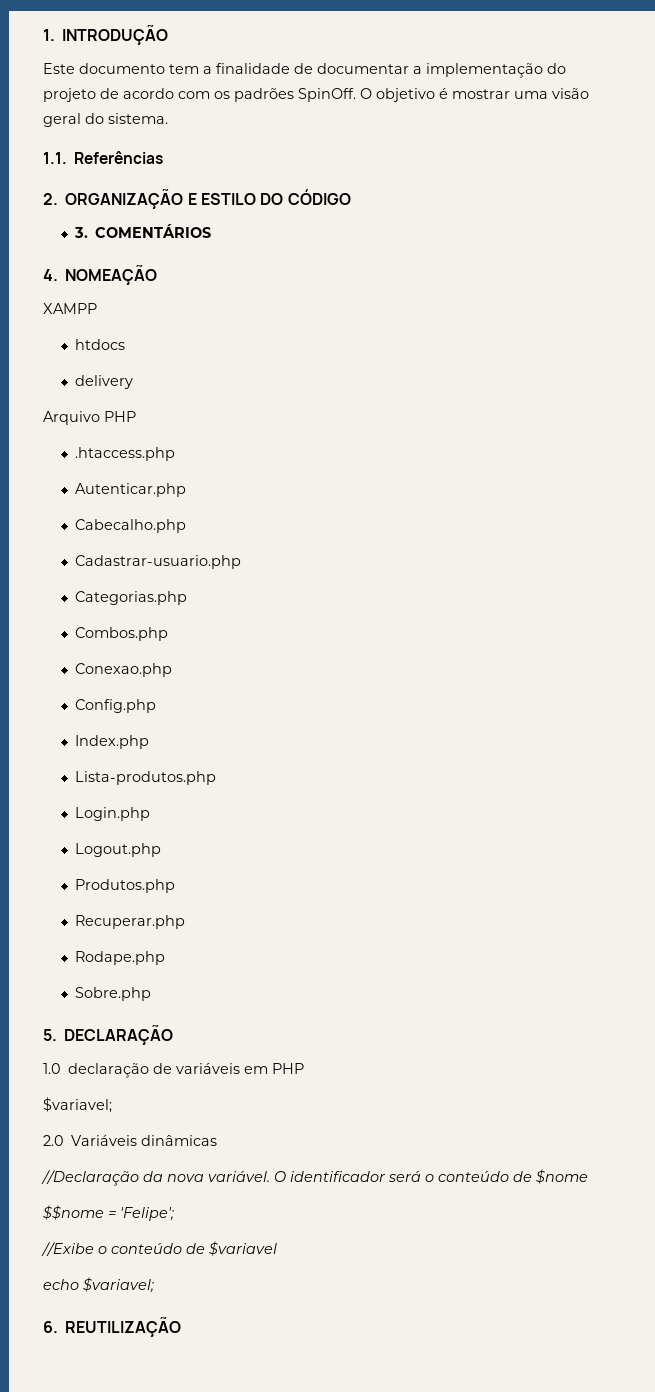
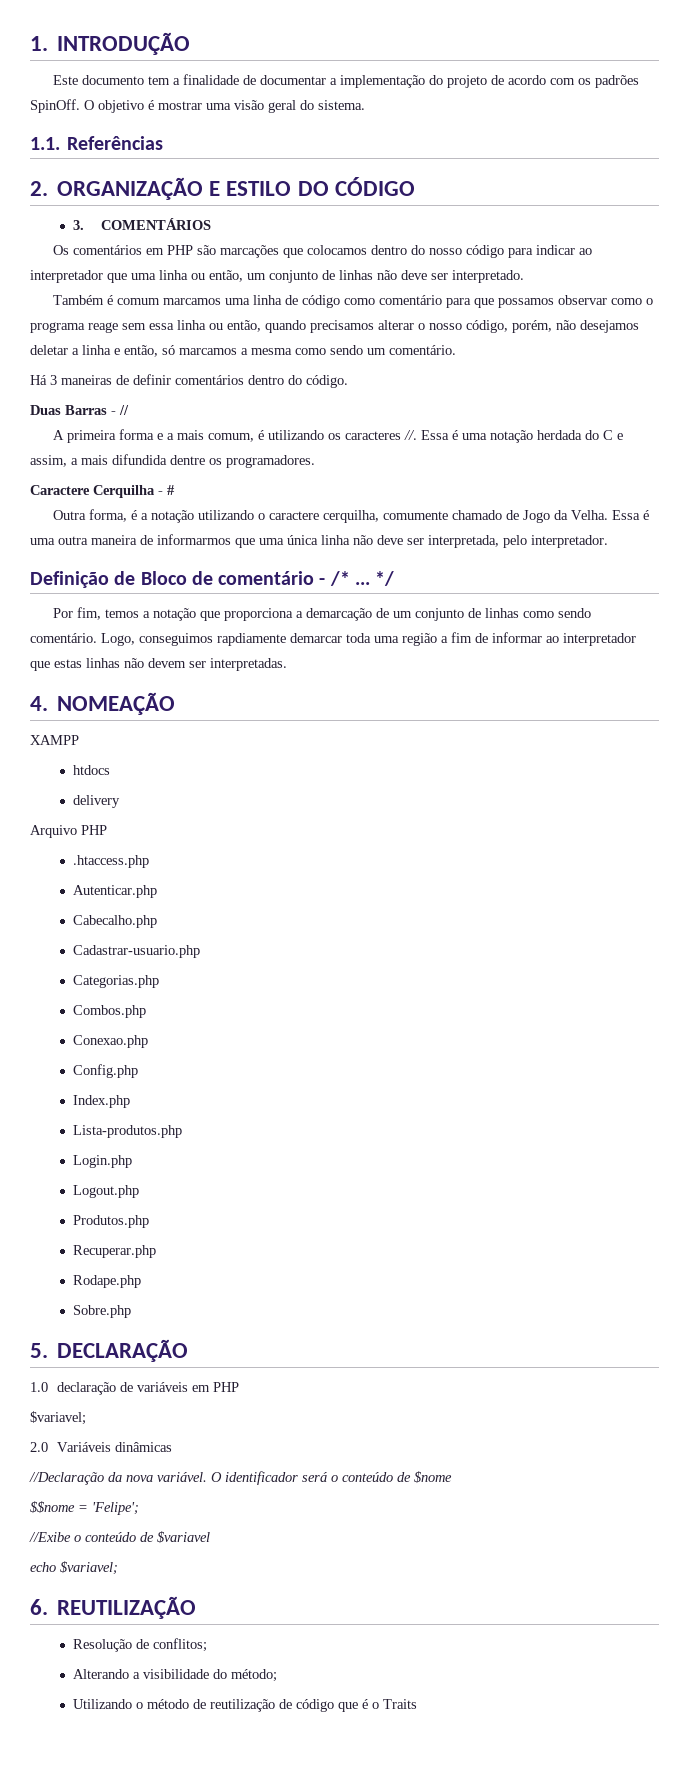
+ Os comentários em PHP são marcações que colocamos dentro do nosso código para indicar ao interpretador que uma linha ou então, um conjunto de linhas não deve ser interpretado.
+ Também é comum marcamos uma linha de código como comentário para que possamos observar como o programa reage sem essa linha ou então, quando precisamos alterar o nosso código, porém, não desejamos deletar a linha e então, só marcamos a mesma como sendo um comentário.
+ Há 3 maneiras de definir comentários dentro do código.
+ Duas Barras - //
+ A primeira forma e a mais comum, é utilizando os caracteres //. Essa é uma notação herdada do C e assim, a mais difundida dentre os programadores.
+ Caractere Cerquilha - #
+ Outra forma, é a notação utilizando o caractere cerquilha, comumente chamado de Jogo da Velha. Essa é uma outra maneira de informarmos que uma única linha não deve ser interpretada, pelo interpretador.
+ Definição de Bloco de comentário - /* ... */
+ Por fim, temos a notação que proporciona a demarcação de um conjunto de linhas como sendo comentário. Logo, conseguimos rapdiamente demarcar toda uma região a fim de informar ao interpretador que estas linhas não devem ser interpretadas.
+ Resolução de conflitos;
+ Alterando a visibilidade do método;
+ Utilizando o método de reutilização de código que é o Traits

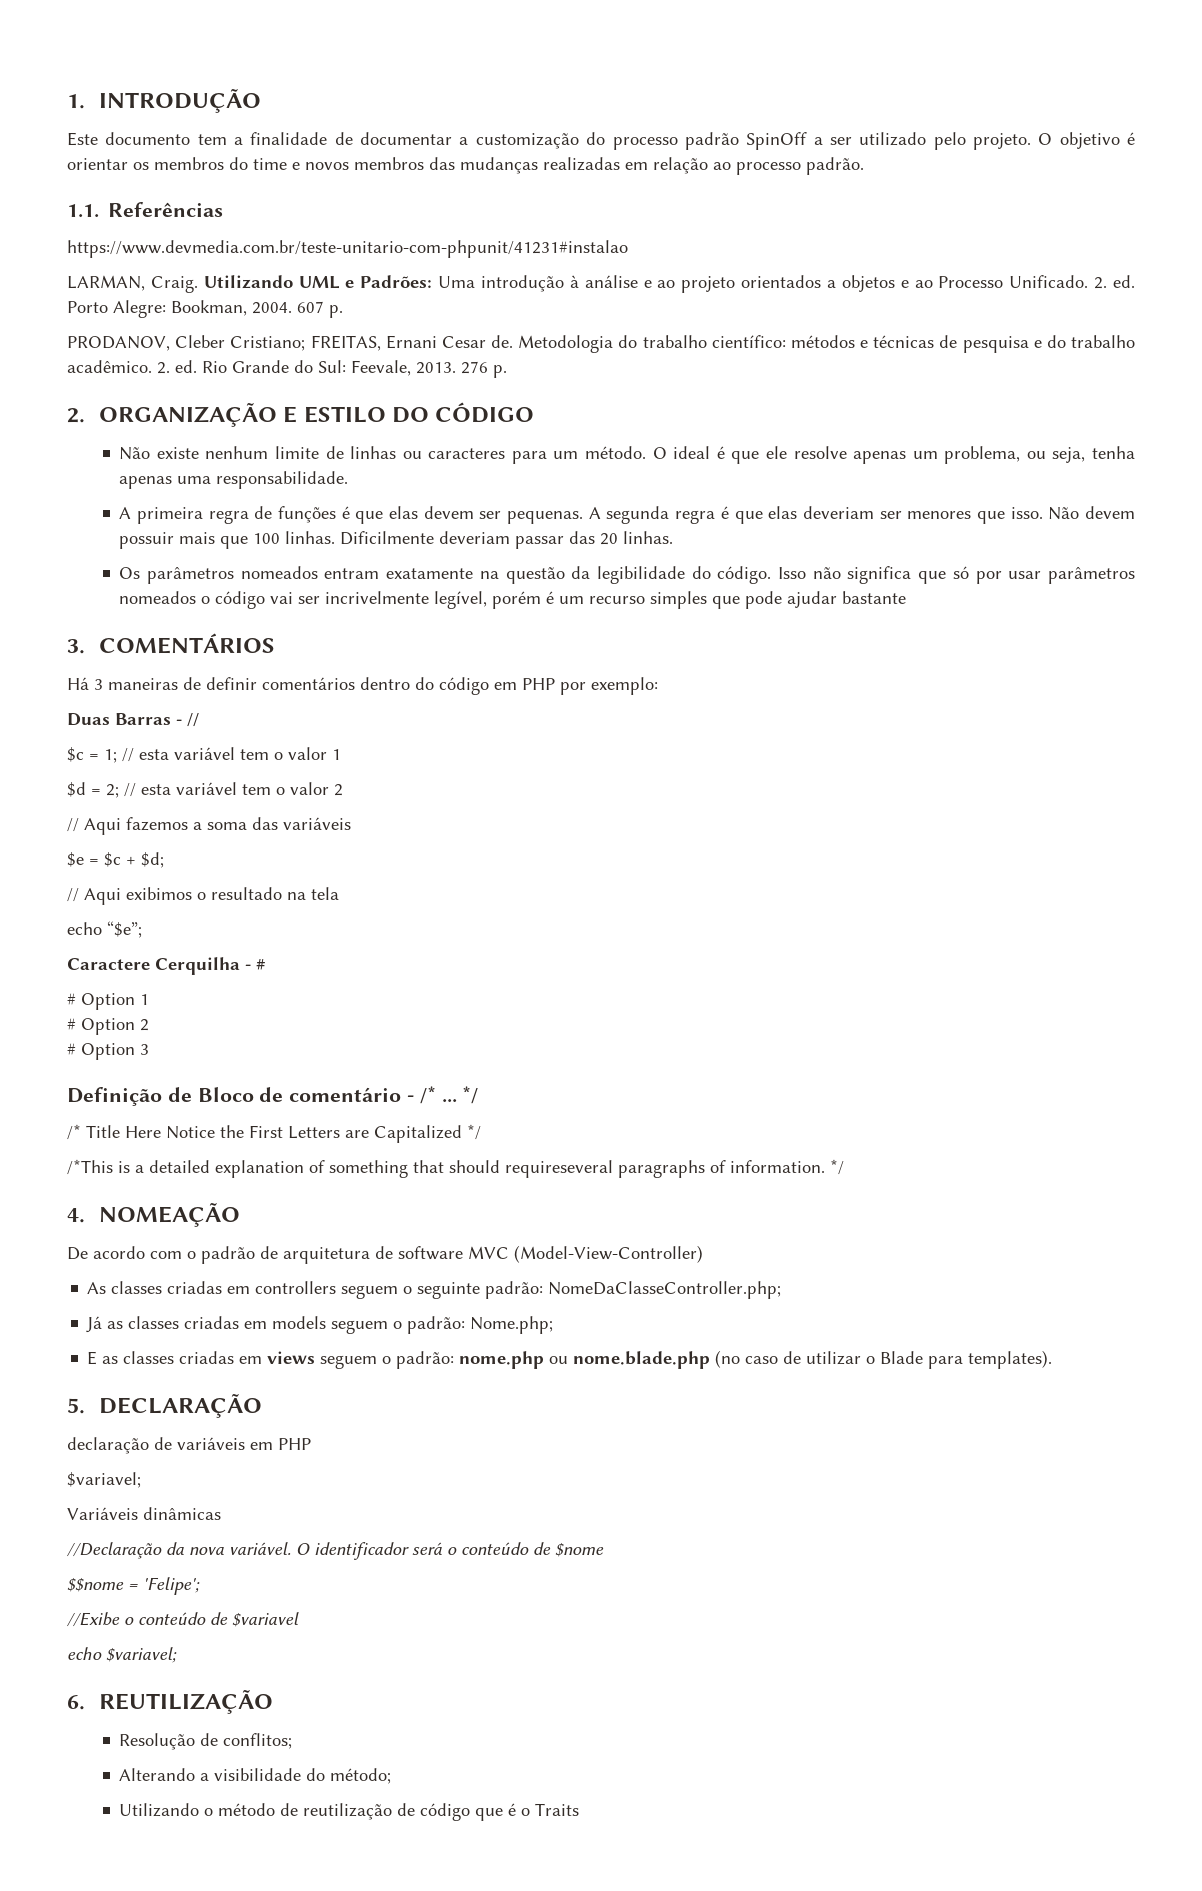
- Este documento tem a finalidade de documentar a implementação do projeto de acordo com os padrões SpinOff. O objetivo é mostrar uma visão geral do sistema.
+ Este documento tem a finalidade de documentar a customização do processo padrão SpinOff a ser utilizado pelo projeto. O objetivo é orientar os membros do time e novos membros das mudanças realizadas em relação ao processo padrão.
  1.1. Referências
+ https://www.devmedia.com.br/teste-unitario-com-phpunit/41231#instalao
+ LARMAN, Craig. Utilizando UML e Padrões: Uma introdução à análise e ao projeto orientados a objetos e ao Processo Unificado. 2. ed. Porto Alegre: Bookman, 2004. 607 p.
+ PRODANOV, Cleber Cristiano; FREITAS, Ernani Cesar de. Metodologia do trabalho científico: métodos e técnicas de pesquisa e do trabalho acadêmico. 2. ed. Rio Grande do Sul: Feevale, 2013. 276 p.
+ Não existe nenhum limite de linhas ou caracteres para um método. O ideal é que ele resolve apenas um problema, ou seja, tenha apenas uma responsabilidade.
+ A primeira regra de funções é que elas devem ser pequenas. A segunda regra é que elas deveriam ser menores que isso. Não devem possuir mais que 100 linhas. Dificilmente deveriam passar das 20 linhas.
+ Os parâmetros nomeados entram exatamente na questão da legibilidade do código. Isso não significa que só por usar parâmetros nomeados o código vai ser incrivelmente legível, porém é um recurso simples que pode ajudar bastante
  3. COMENTÁRIOS
- Os comentários em PHP são marcações que colocamos dentro do nosso código para indicar ao interpretador que uma linha ou então, um conjunto de linhas não deve ser interpretado.
- Também é comum marcamos uma linha de código como comentário para que possamos observar como o programa reage sem essa linha ou então, quando precisamos alterar o nosso código, porém, não desejamos deletar a linha e então, só marcamos a mesma como sendo um comentário.
- Há 3 maneiras de definir comentários dentro do código.
+ Há 3 maneiras de definir comentários dentro do código em PHP por exemplo:
- A primeira forma e a mais comum, é utilizando os caracteres //. Essa é uma notação herdada do C e assim, a mais difundida dentre os programadores.
+ $c = 1; // esta variável tem o valor 1
+ $d = 2; // esta variável tem o valor 2
+ // Aqui fazemos a soma das variáveis
+ $e = $c + $d;
+ // Aqui exibimos o resultado na tela
+ echo “$e”;
  Caractere Cerquilha - #
- Outra forma, é a notação utilizando o caractere cerquilha, comumente chamado de Jogo da Velha. Essa é uma outra maneira de informarmos que uma única linha não deve ser interpretada, pelo interpretador.
+ # Option 1
+ # Option 2
+ # Option 3
- Por fim, temos a notação que proporciona a demarcação de um conjunto de linhas como sendo comentário. Logo, conseguimos rapdiamente demarcar toda uma região a fim de informar ao interpretador que estas linhas não devem ser interpretadas.
+ /* Title Here Notice the First Letters are Capitalized */
+ /*This is a detailed explanation of something that should requireseveral paragraphs of information. */
  4. NOMEAÇÃO
- XAMPP
- htdocs
- delivery
- Arquivo PHP
- .htaccess.php
- Autenticar.php
- Cabecalho.php
- Cadastrar-usuario.php
- Categorias.php
- Combos.php
- Conexao.php
- Config.php
- Index.php
- Lista-produtos.php
- Login.php
- Logout.php
- Produtos.php
- Recuperar.php
- Rodape.php
- Sobre.php
+ De acordo com o padrão de arquitetura de software MVC (Model-View-Controller)
+ As classes criadas em controllers seguem o seguinte padrão: NomeDaClasseController.php;
+ Já as classes criadas em models seguem o padrão: Nome.php;
+ E as classes criadas em views seguem o padrão: nome.php ou nome.blade.php (no caso de utilizar o Blade para templates).
- 1.0 declaração de variáveis em PHP
+ declaração de variáveis em PHP
- 2.0 Variáveis dinâmicas
+ Variáveis dinâmicas

